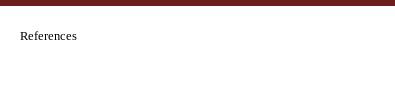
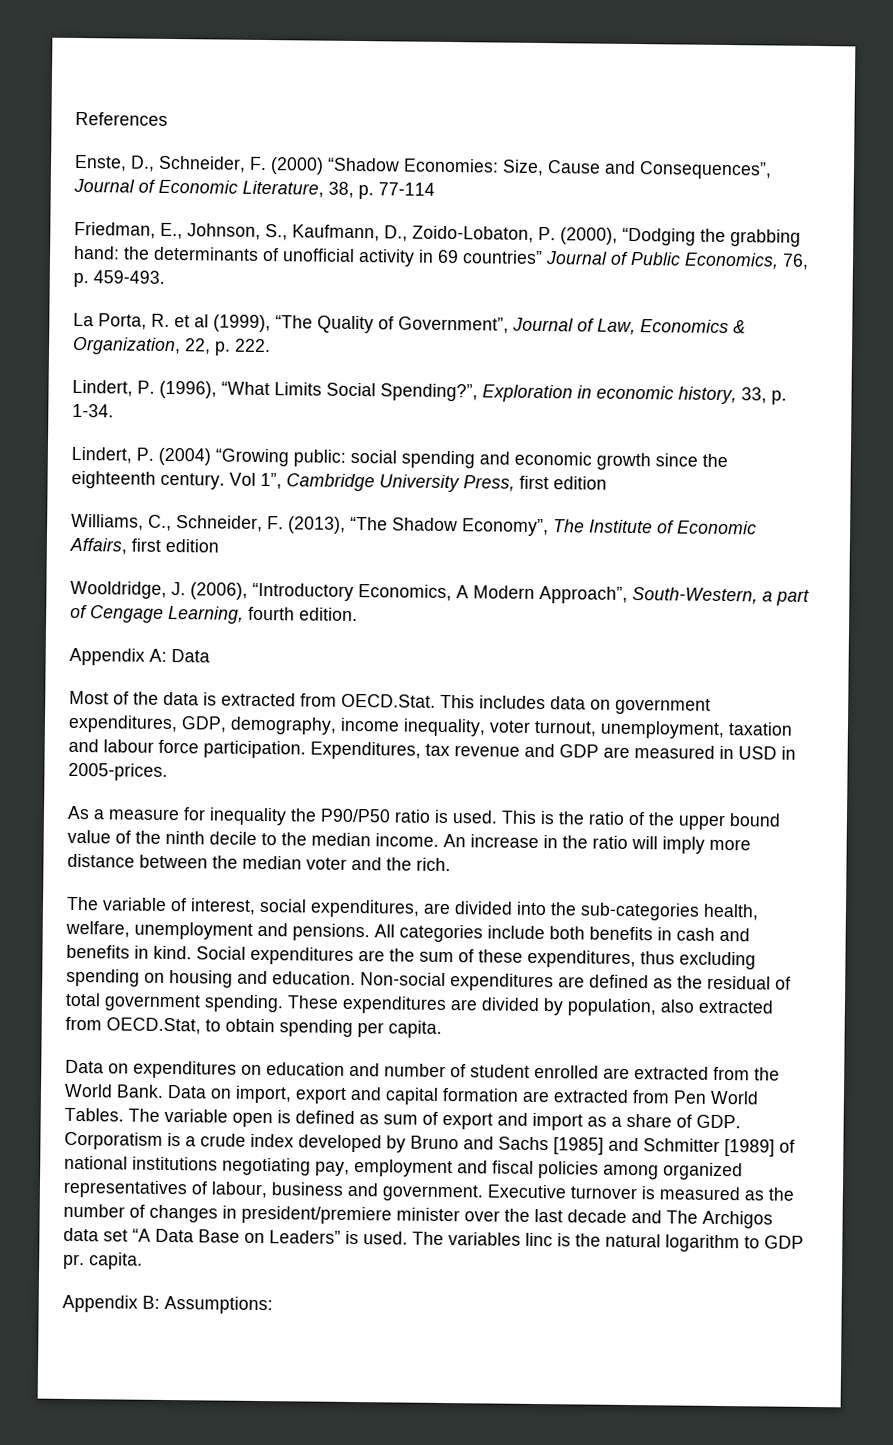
+ Enste, D., Schneider, F. (2000) “Shadow Economies: Size, Cause and Consequences”, Journal of Economic Literature, 38, p. 77-114
+ Friedman, E., Johnson, S., Kaufmann, D., Zoido-Lobaton, P. (2000), “Dodging the grabbing hand: the determinants of unofficial activity in 69 countries” Journal of Public Economics, 76, p. 459-493.
+ La Porta, R. et al (1999), “The Quality of Government”, Journal of Law, Economics & Organization, 22, p. 222.
+ Lindert, P. (1996), “What Limits Social Spending?”, Exploration in economic history, 33, p. 1-34.
+ Lindert, P. (2004) “Growing public: social spending and economic growth since the eighteenth century. Vol 1”, Cambridge University Press, first edition
+ Williams, C., Schneider, F. (2013), “The Shadow Economy”, The Institute of Economic Affairs, first edition
+ Wooldridge, J. (2006), “Introductory Economics, A Modern Approach”, South-Western, a part of Cengage Learning, fourth edition.
+ Appendix A: Data
+ Most of the data is extracted from OECD.Stat. This includes data on government expenditures, GDP, demography, income inequality, voter turnout, unemployment, taxation and labour force participation. Expenditures, tax revenue and GDP are measured in USD in 2005-prices.
+ As a measure for inequality the P90/P50 ratio is used. This is the ratio of the upper bound value of the ninth decile to the median income. An increase in the ratio will imply more distance between the median voter and the rich.
+ The variable of interest, social expenditures, are divided into the sub-categories health, welfare, unemployment and pensions. All categories include both benefits in cash and benefits in kind. Social expenditures are the sum of these expenditures, thus excluding spending on housing and education. Non-social expenditures are defined as the residual of total government spending. These expenditures are divided by population, also extracted from OECD.Stat, to obtain spending per capita.
+ Data on expenditures on education and number of student enrolled are extracted from the World Bank. Data on import, export and capital formation are extracted from Pen World Tables. The variable open is defined as sum of export and import as a share of GDP. Corporatism is a crude index developed by Bruno and Sachs [1985] and Schmitter [1989] of national institutions negotiating pay, employment and fiscal policies among organized representatives of labour, business and government. Executive turnover is measured as the number of changes in president/premiere minister over the last decade and The Archigos data set “A Data Base on Leaders” is used. The variables linc is the natural logarithm to GDP pr. capita.
+ Appendix B: Assumptions:

